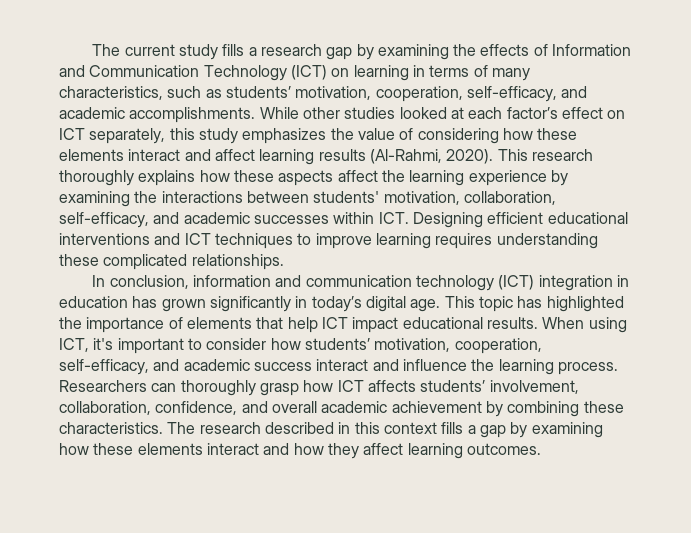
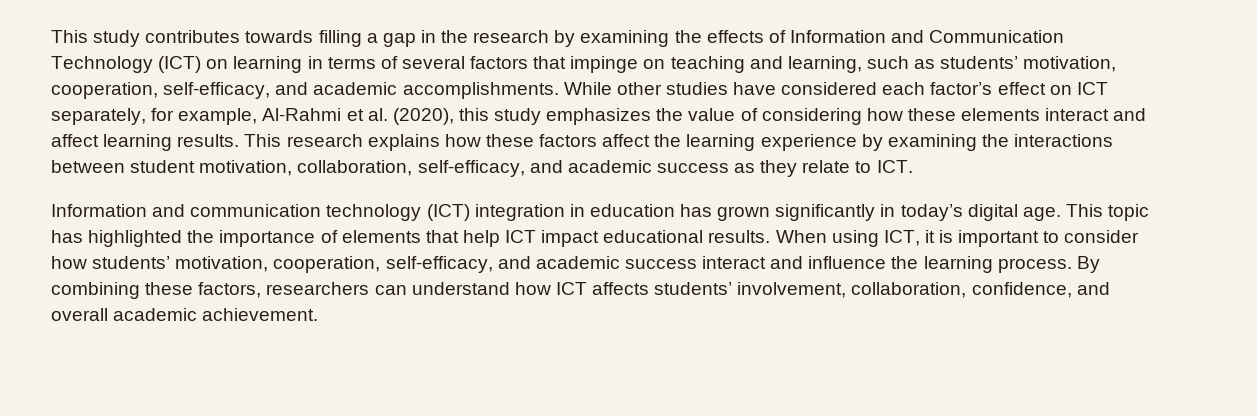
- The current study fills a research gap by examining the effects of Information and Communication Technology (ICT) on learning in terms of many characteristics, such as students’ motivation, cooperation, self-efficacy, and academic accomplishments.
+ This study contributes towards filling a gap in the research by examining the effects of Information and Communication Technology (ICT) on learning in terms of several factors that impinge on teaching and learning, such as students’ motivation, cooperation, self-efficacy, and academic accomplishments.
- While other studies looked at each factor’s effect on ICT separately, this study emphasizes the value of considering how these elements interact and affect learning results (Al-Rahmi, 2020).
+ While other studies have considered each factor’s effect on ICT separately, for example, Al-Rahmi et al. (2020), this study emphasizes the value of considering how these elements interact and affect learning results.
- This research thoroughly explains how these aspects affect the learning experience by examining the interactions between students' motivation, collaboration, self-efficacy, and academic successes within ICT. Designing efficient educational interventions and ICT techniques to improve learning requires understanding these complicated relationships.
- In conclusion, information and communication technology (ICT) integration in education has grown significantly in today’s digital age.
+ This research explains how these factors affect the learning experience by examining the interactions between student motivation, collaboration, self-efficacy, and academic success as they relate to ICT.
+ Information and communication technology (ICT) integration in education has grown significantly in today’s digital age.
- When using ICT, it's important to consider how students’ motivation, cooperation, self-efficacy, and academic success interact and influence the learning process.
+ When using ICT, it is important to consider how students’ motivation, cooperation, self-efficacy, and academic success interact and influence the learning process.
- Researchers can thoroughly grasp how ICT affects students’ involvement, collaboration, confidence, and overall academic achievement by combining these characteristics. The research described in this context fills a gap by examining how these elements interact and how they affect learning outcomes.
+ By combining these factors, researchers can understand how ICT affects students’ involvement, collaboration, confidence, and overall academic achievement.

